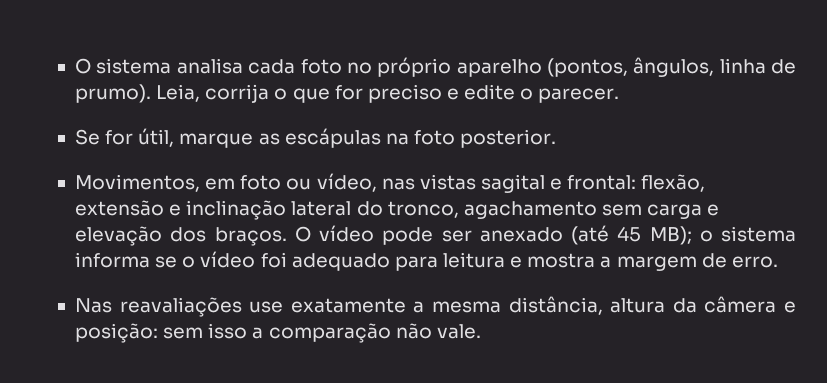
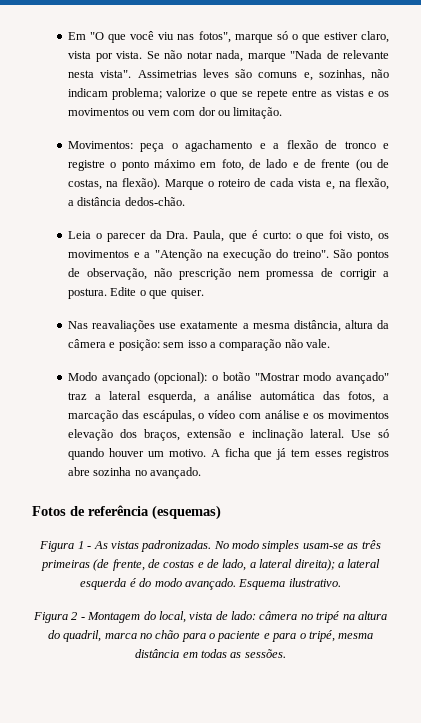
- O sistema analisa cada foto no próprio aparelho (pontos, ângulos, linha de prumo). Leia, corrija o que for preciso e edite o parecer.
- Se for útil, marque as escápulas na foto posterior.
- Movimentos, em foto ou vídeo, nas vistas sagital e frontal: flexão, extensão e inclinação lateral do tronco, agachamento sem carga e elevação dos braços. O vídeo pode ser anexado (até 45 MB); o sistema informa se o vídeo foi adequado para leitura e mostra a margem de erro.
+ Em "O que você viu nas fotos", marque só o que estiver claro, vista por vista. Se não notar nada, marque "Nada de relevante nesta vista". Assimetrias leves são comuns e, sozinhas, não indicam problema; valorize o que se repete entre as vistas e os movimentos ou vem com dor ou limitação.
+ Movimentos: peça o agachamento e a flexão de tronco e registre o ponto máximo em foto, de lado e de frente (ou de costas, na flexão). Marque o roteiro de cada vista e, na flexão, a distância dedos-chão.
+ Leia o parecer da Dra. Paula, que é curto: o que foi visto, os movimentos e a "Atenção na execução do treino". São pontos de observação, não prescrição nem promessa de corrigir a postura. Edite o que quiser.
+ Modo avançado (opcional): o botão "Mostrar modo avançado" traz a lateral esquerda, a análise automática das fotos, a marcação das escápulas, o vídeo com análise e os movimentos elevação dos braços, extensão e inclinação lateral. Use só quando houver um motivo. A ficha que já tem esses registros abre sozinha no avançado.
+ Fotos de referência (esquemas)
+ Figura 1 - As vistas padronizadas. No modo simples usam-se as três primeiras (de frente, de costas e de lado, a lateral direita); a lateral esquerda é do modo avançado. Esquema ilustrativo.
+ Figura 2 - Montagem do local, vista de lado: câmera no tripé na altura do quadril, marca no chão para o paciente e para o tripé, mesma distância em todas as sessões.

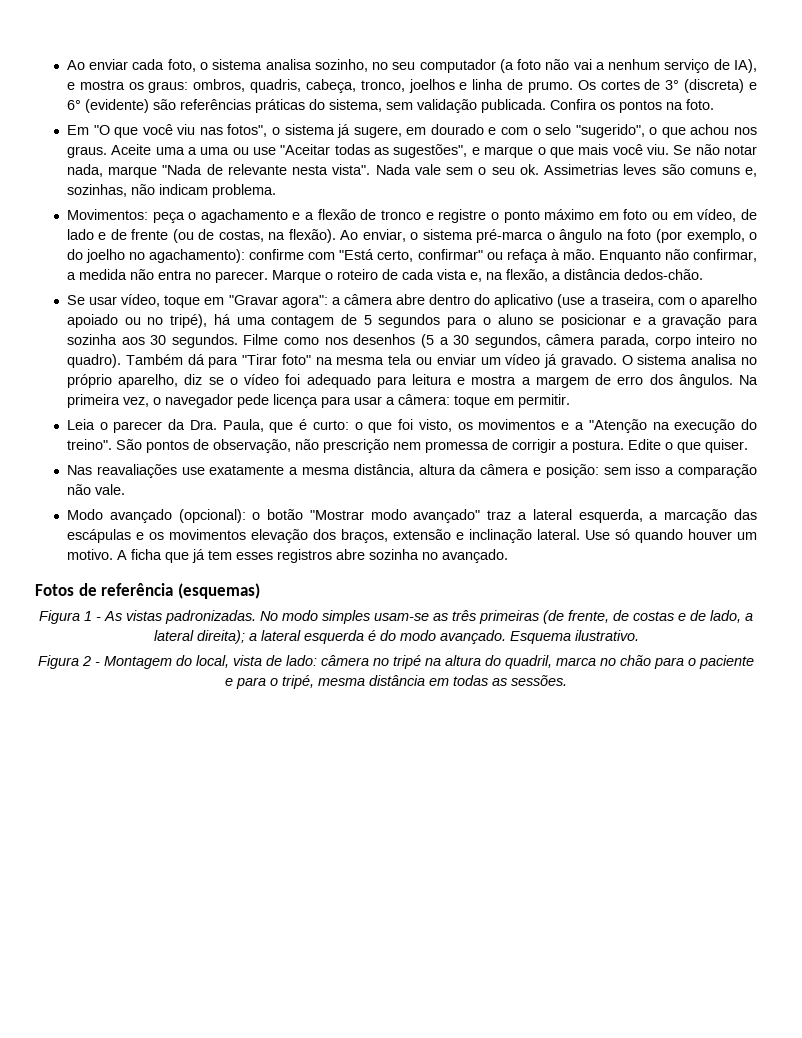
+ Ao enviar cada foto, o sistema analisa sozinho, no seu computador (a foto não vai a nenhum serviço de IA), e mostra os graus: ombros, quadris, cabeça, tronco, joelhos e linha de prumo. Os cortes de 3° (discreta) e 6° (evidente) são referências práticas do sistema, sem validação publicada. Confira os pontos na foto.
- Em "O que você viu nas fotos", marque só o que estiver claro, vista por vista.
+ Em "O que você viu nas fotos", o sistema já sugere, em dourado e com o selo "sugerido", o que achou nos graus. Aceite uma a uma ou use "Aceitar todas as sugestões", e marque o que mais você viu.
+ Nada vale sem o seu ok.
- Assimetrias leves são comuns e, sozinhas, não indicam problema; valorize o que se repete entre as vistas e os movimentos ou vem com dor ou limitação.
+ Assimetrias leves são comuns e, sozinhas, não indicam problema.
- Movimentos: peça o agachamento e a flexão de tronco e registre o ponto máximo em foto, de lado e de frente (ou de costas, na flexão).
+ Movimentos: peça o agachamento e a flexão de tronco e registre o ponto máximo em foto ou em vídeo, de lado e de frente (ou de costas, na flexão).
+ Ao enviar, o sistema pré-marca o ângulo na foto (por exemplo, o do joelho no agachamento): confirme com "Está certo, confirmar" ou refaça à mão. Enquanto não confirmar, a medida não entra no parecer.
+ Se usar vídeo, toque em "Gravar agora": a câmera abre dentro do aplicativo (use a traseira, com o aparelho apoiado ou no tripé), há uma contagem de 5 segundos para o aluno se posicionar e a gravação para sozinha aos 30 segundos. Filme como nos desenhos (5 a 30 segundos, câmera parada, corpo inteiro no quadro). Também dá para "Tirar foto" na mesma tela ou enviar um vídeo já gravado. O sistema analisa no próprio aparelho, diz se o vídeo foi adequado para leitura e mostra a margem de erro dos ângulos. Na primeira vez, o navegador pede licença para usar a câmera: toque em permitir.
- Modo avançado (opcional): o botão "Mostrar modo avançado" traz a lateral esquerda, a análise automática das fotos, a marcação das escápulas, o vídeo com análise e os movimentos elevação dos braços, extensão e inclinação lateral.
+ Modo avançado (opcional): o botão "Mostrar modo avançado" traz a lateral esquerda, a marcação das escápulas e os movimentos elevação dos braços, extensão e inclinação lateral.

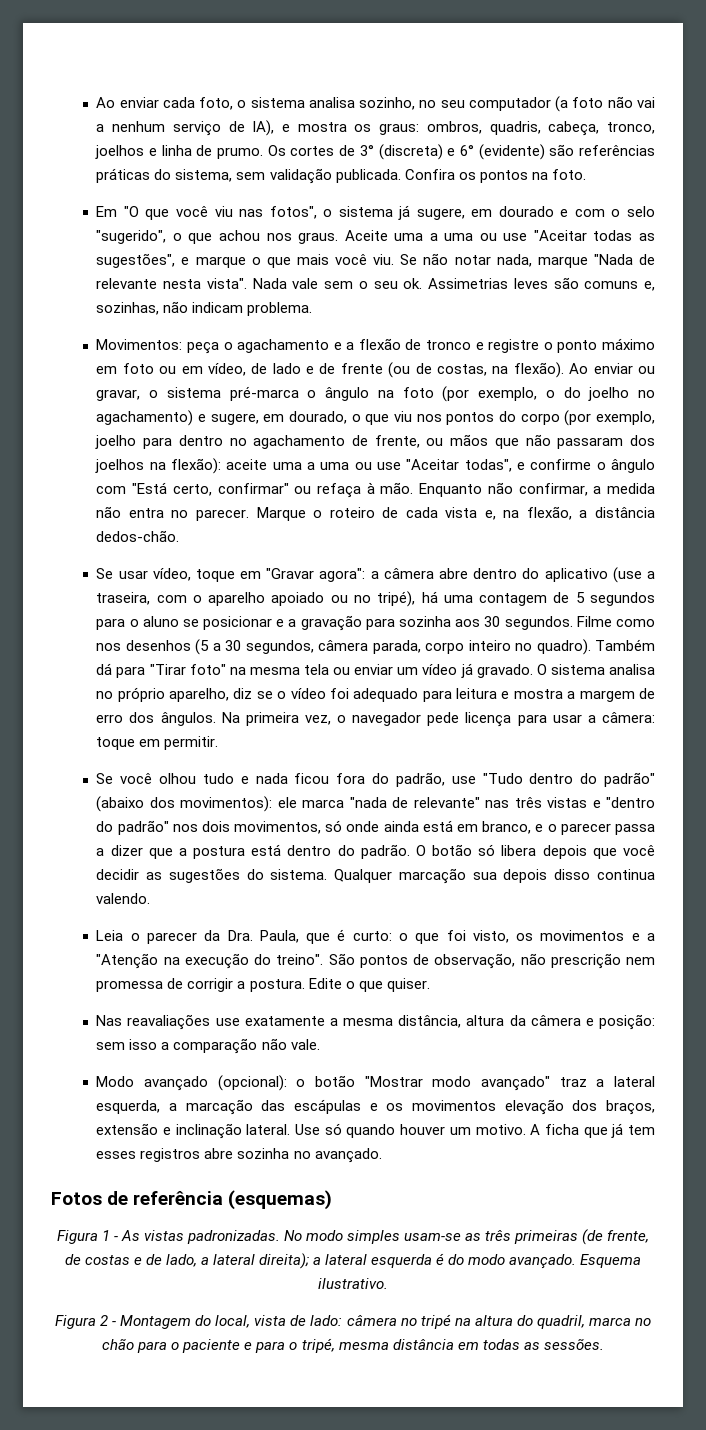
- Ao enviar, o sistema pré-marca o ângulo na foto (por exemplo, o do joelho no agachamento): confirme com "Está certo, confirmar" ou refaça à mão.
+ Ao enviar ou gravar, o sistema pré-marca o ângulo na foto (por exemplo, o do joelho no agachamento) e sugere, em dourado, o que viu nos pontos do corpo (por exemplo, joelho para dentro no agachamento de frente, ou mãos que não passaram dos joelhos na flexão): aceite uma a uma ou use "Aceitar todas", e confirme o ângulo com "Está certo, confirmar" ou refaça à mão.
+ Se você olhou tudo e nada ficou fora do padrão, use "Tudo dentro do padrão" (abaixo dos movimentos): ele marca "nada de relevante" nas três vistas e "dentro do padrão" nos dois movimentos, só onde ainda está em branco, e o parecer passa a dizer que a postura está dentro do padrão. O botão só libera depois que você decidir as sugestões do sistema. Qualquer marcação sua depois disso continua valendo.

